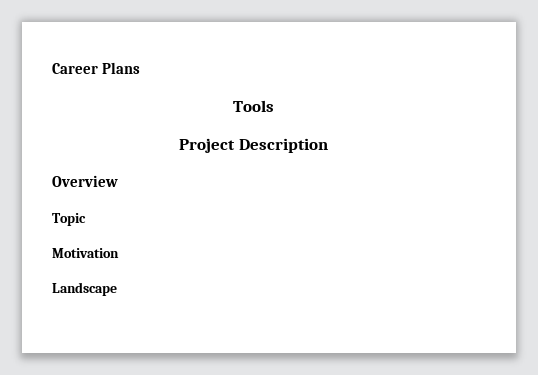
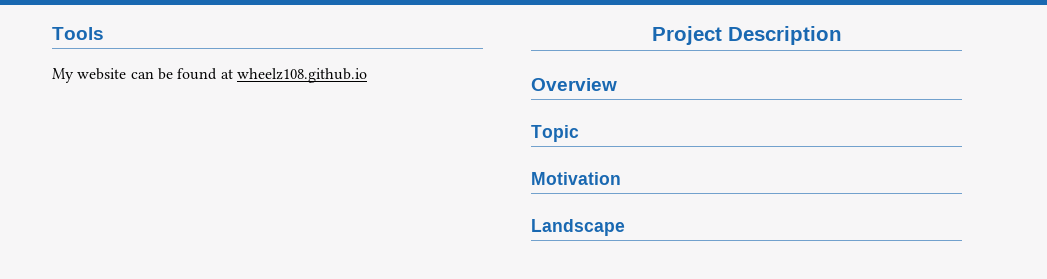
- Career Plans
  Tools
+ My website can be found at wheelz108.github.io

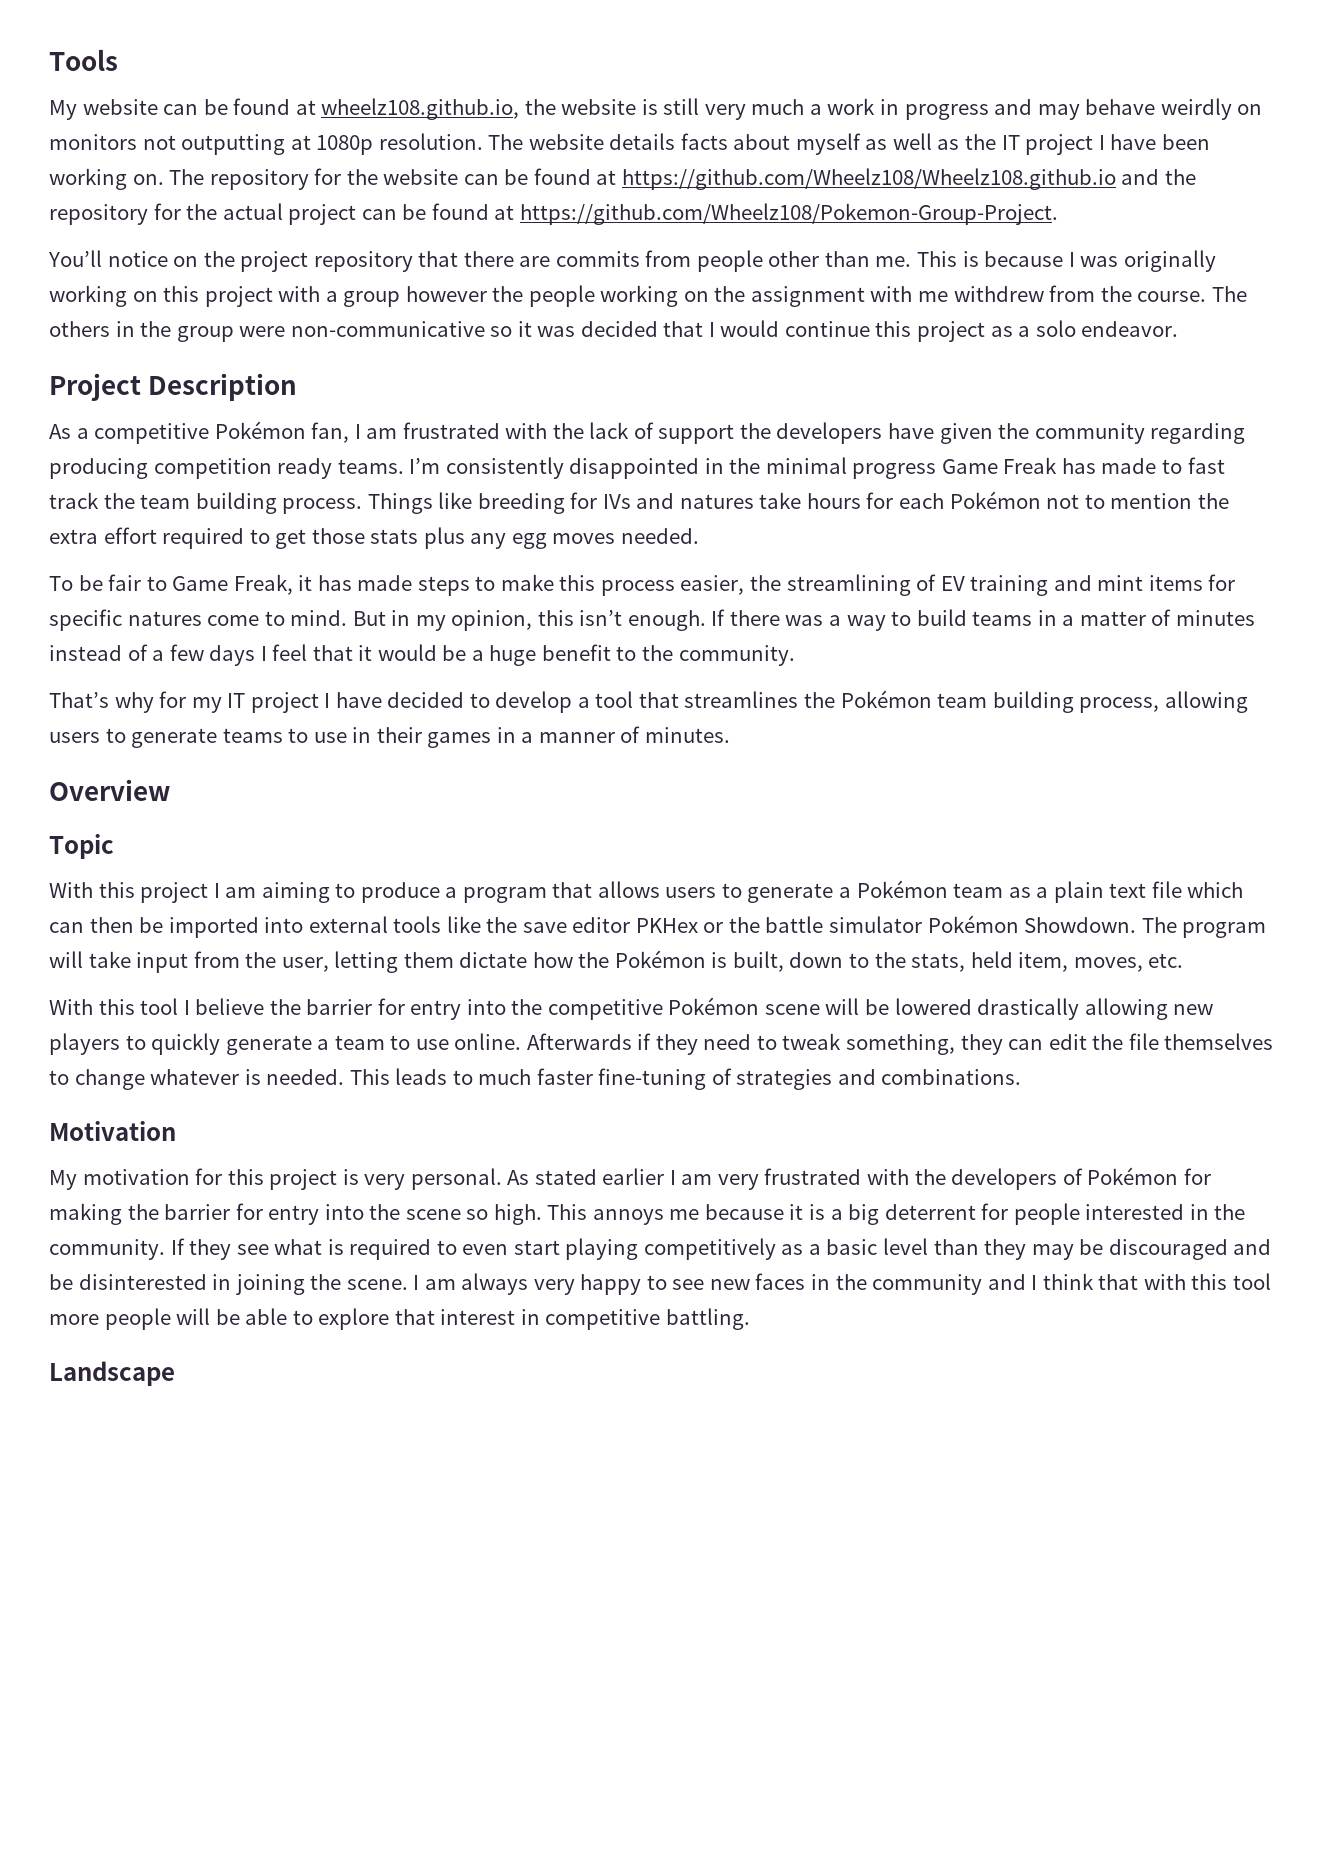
- My website can be found at wheelz108.github.io
+ My website can be found at wheelz108.github.io, the website is still very much a work in progress and may behave weirdly on monitors not outputting at 1080p resolution. The website details facts about myself as well as the IT project I have been working on. The repository for the website can be found at https://github.com/Wheelz108/Wheelz108.github.io and the repository for the actual project can be found at https://github.com/Wheelz108/Pokemon-Group-Project.
+ You’ll notice on the project repository that there are commits from people other than me. This is because I was originally working on this project with a group however the people working on the assignment with me withdrew from the course. The others in the group were non-communicative so it was decided that I would continue this project as a solo endeavor.
  Project Description
+ As a competitive Pokémon fan, I am frustrated with the lack of support the developers have given the community regarding producing competition ready teams. I’m consistently disappointed in the minimal progress Game Freak has made to fast track the team building process. Things like breeding for IVs and natures take hours for each Pokémon not to mention the extra effort required to get those stats plus any egg moves needed.
+ To be fair to Game Freak, it has made steps to make this process easier, the streamlining of EV training and mint items for specific natures come to mind. But in my opinion, this isn’t enough. If there was a way to build teams in a matter of minutes instead of a few days I feel that it would be a huge benefit to the community.
+ That’s why for my IT project I have decided to develop a tool that streamlines the Pokémon team building process, allowing users to generate teams to use in their games in a manner of minutes.
  Overview
  Topic
+ With this project I am aiming to produce a program that allows users to generate a Pokémon team as a plain text file which can then be imported into external tools like the save editor PKHex or the battle simulator Pokémon Showdown. The program will take input from the user, letting them dictate how the Pokémon is built, down to the stats, held item, moves, etc.
+ With this tool I believe the barrier for entry into the competitive Pokémon scene will be lowered drastically allowing new players to quickly generate a team to use online. Afterwards if they need to tweak something, they can edit the file themselves to change whatever is needed. This leads to much faster fine-tuning of strategies and combinations.
  Motivation
+ My motivation for this project is very personal. As stated earlier I am very frustrated with the developers of Pokémon for making the barrier for entry into the scene so high. This annoys me because it is a big deterrent for people interested in the community. If they see what is required to even start playing competitively as a basic level than they may be discouraged and be disinterested in joining the scene. I am always very happy to see new faces in the community and I think that with this tool more people will be able to explore that interest in competitive battling.

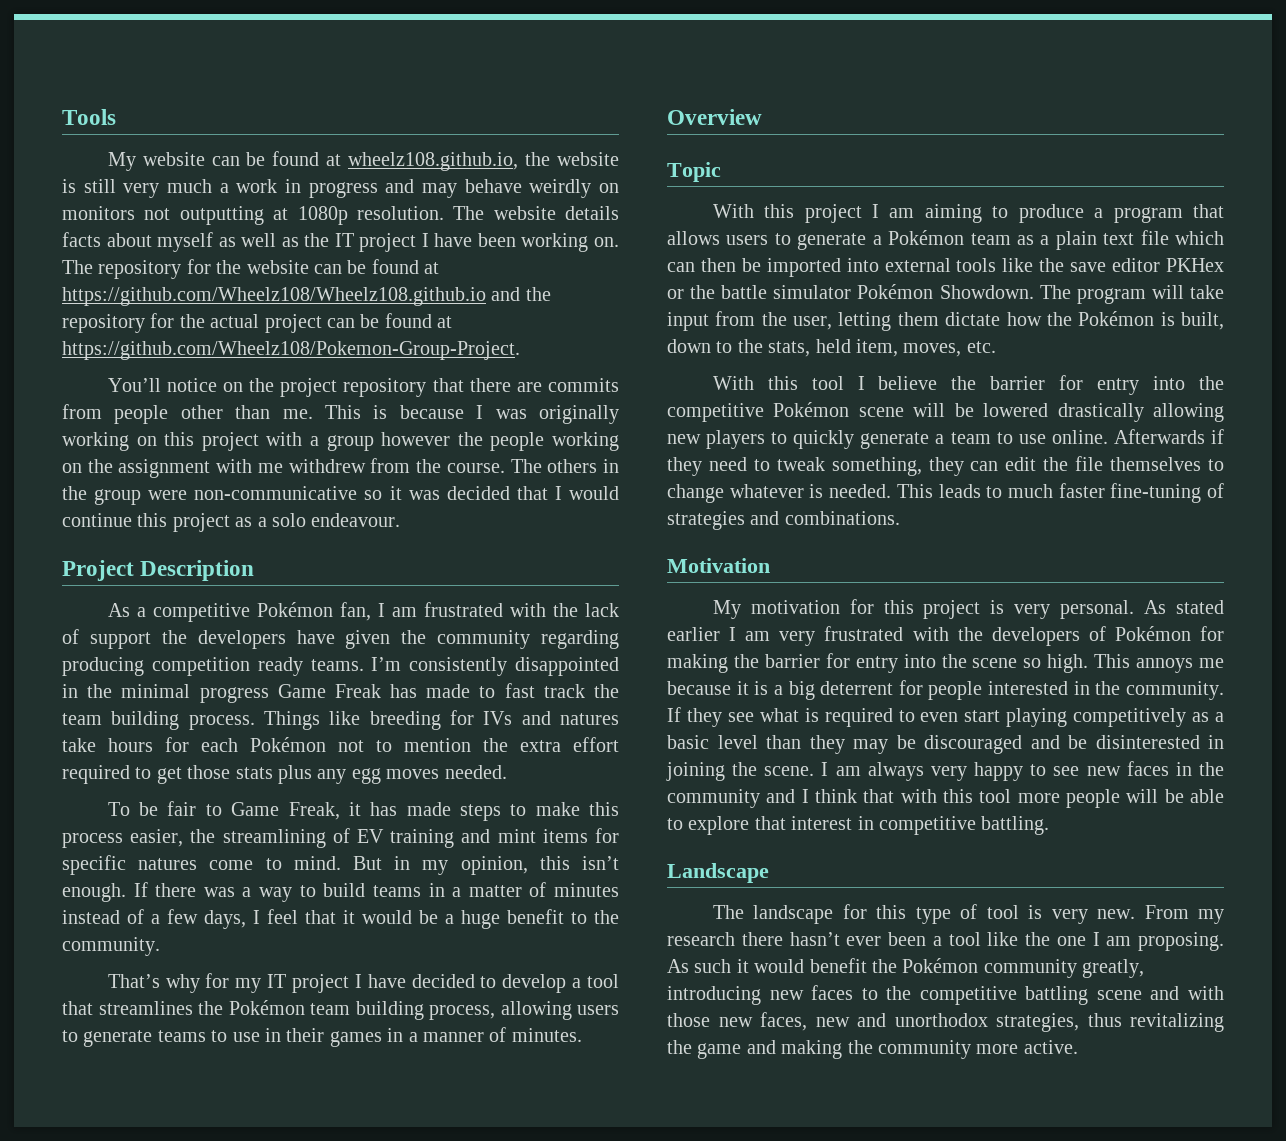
- The others in the group were non-communicative so it was decided that I would continue this project as a solo endeavor.
+ The others in the group were non-communicative so it was decided that I would continue this project as a solo endeavour.
- If there was a way to build teams in a matter of minutes instead of a few days I feel that it would be a huge benefit to the community.
+ If there was a way to build teams in a matter of minutes instead of a few days, I feel that it would be a huge benefit to the community.
+ The landscape for this type of tool is very new. From my research there hasn’t ever been a tool like the one I am proposing. As such it would benefit the Pokémon community greatly, introducing new faces to the competitive battling scene and with those new faces, new and unorthodox strategies, thus revitalizing the game and making the community more active.

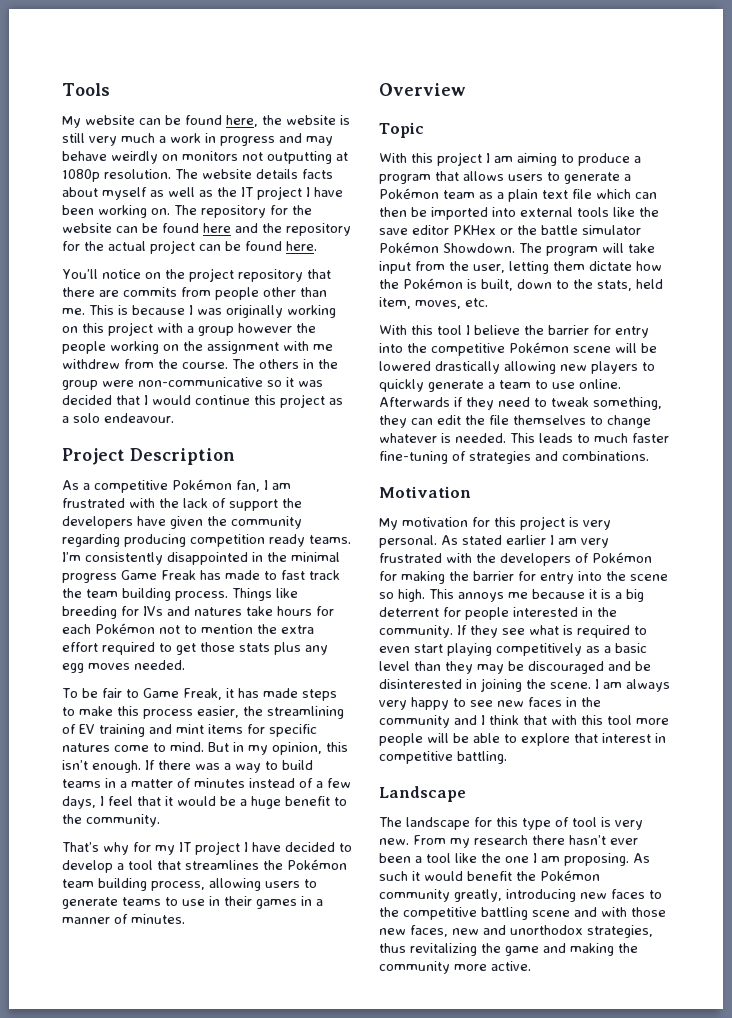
- My website can be found at wheelz108.github.io, the website is still very much a work in progress and may behave weirdly on monitors not outputting at 1080p resolution.
+ My website can be found here, the website is still very much a work in progress and may behave weirdly on monitors not outputting at 1080p resolution.
- The repository for the website can be found at https://github.com/Wheelz108/Wheelz108.github.io and the repository for the actual project can be found at https://github.com/Wheelz108/Pokemon-Group-Project.
+ The repository for the website can be found here and the repository for the actual project can be found here.

